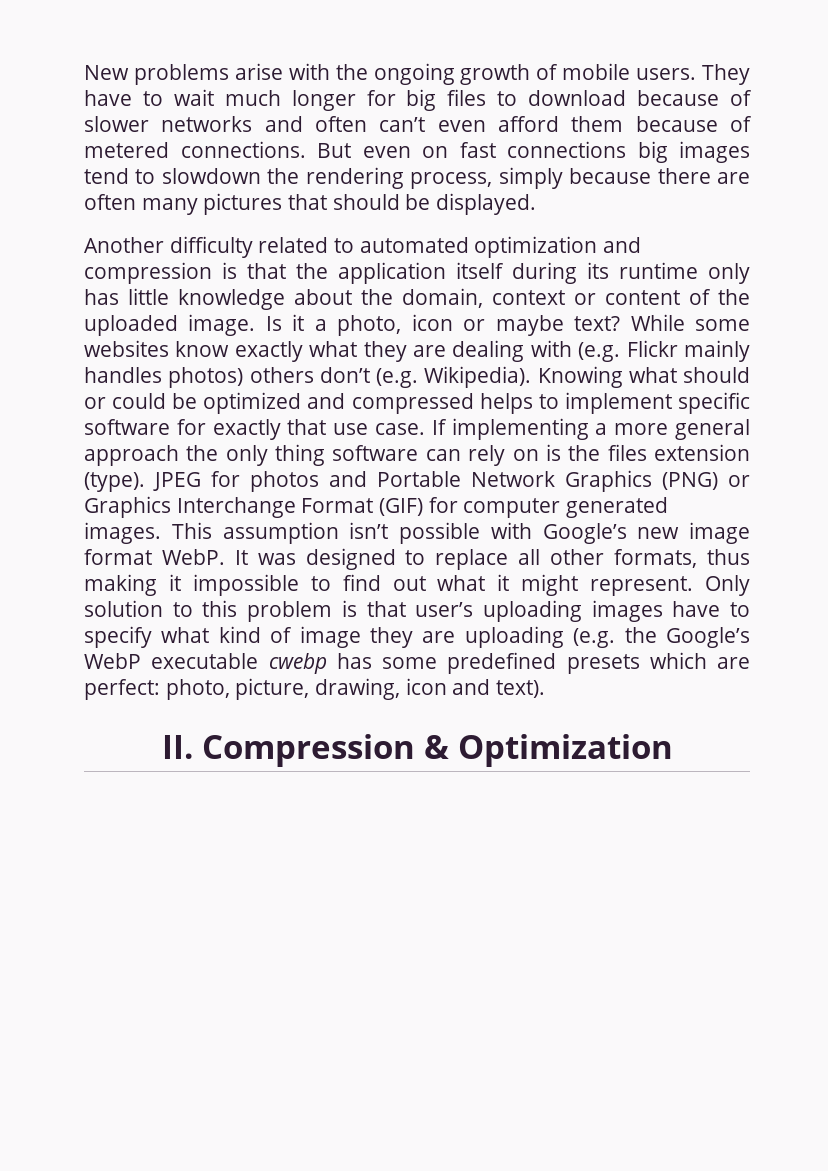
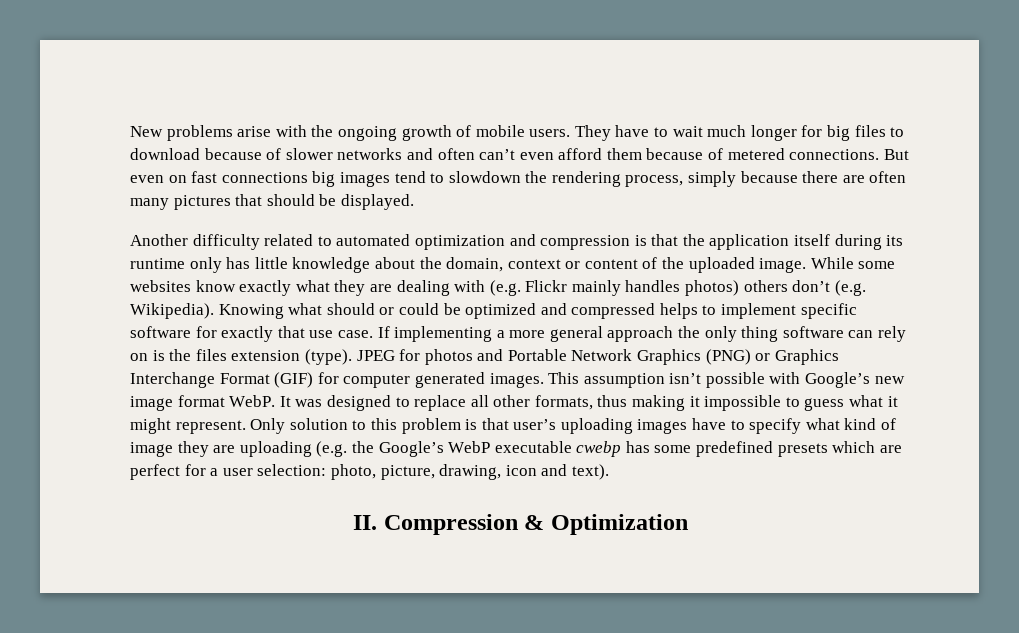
- Is it a photo, icon or maybe text?
- It was designed to replace all other formats, thus making it impossible to find out what it might represent.
+ It was designed to replace all other formats, thus making it impossible to guess what it might represent.
- Only solution to this problem is that user’s uploading images have to specify what kind of image they are uploading (e.g. the Google’s WebP executable cwebp has some predefined presets which are perfect: photo, picture, drawing, icon and text).
+ Only solution to this problem is that user’s uploading images have to specify what kind of image they are uploading (e.g. the Google’s WebP executable cwebp has some predefined presets which are perfect for a user selection: photo, picture, drawing, icon and text).

